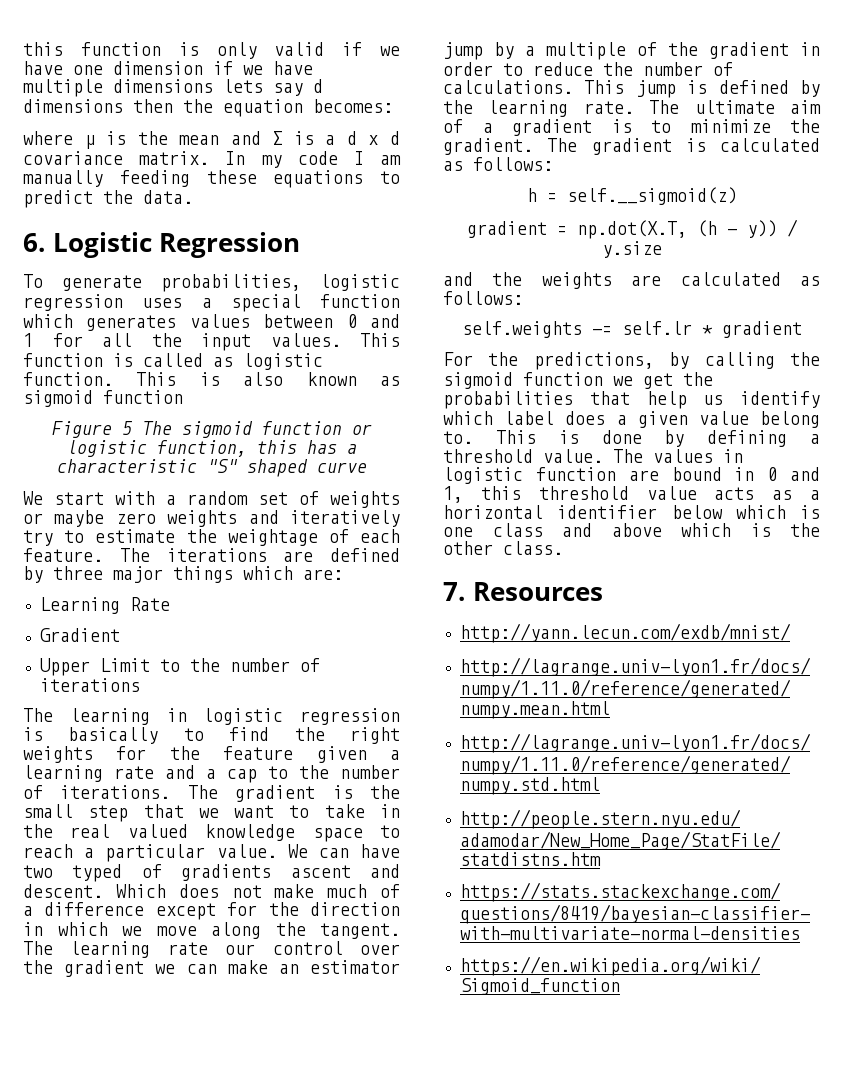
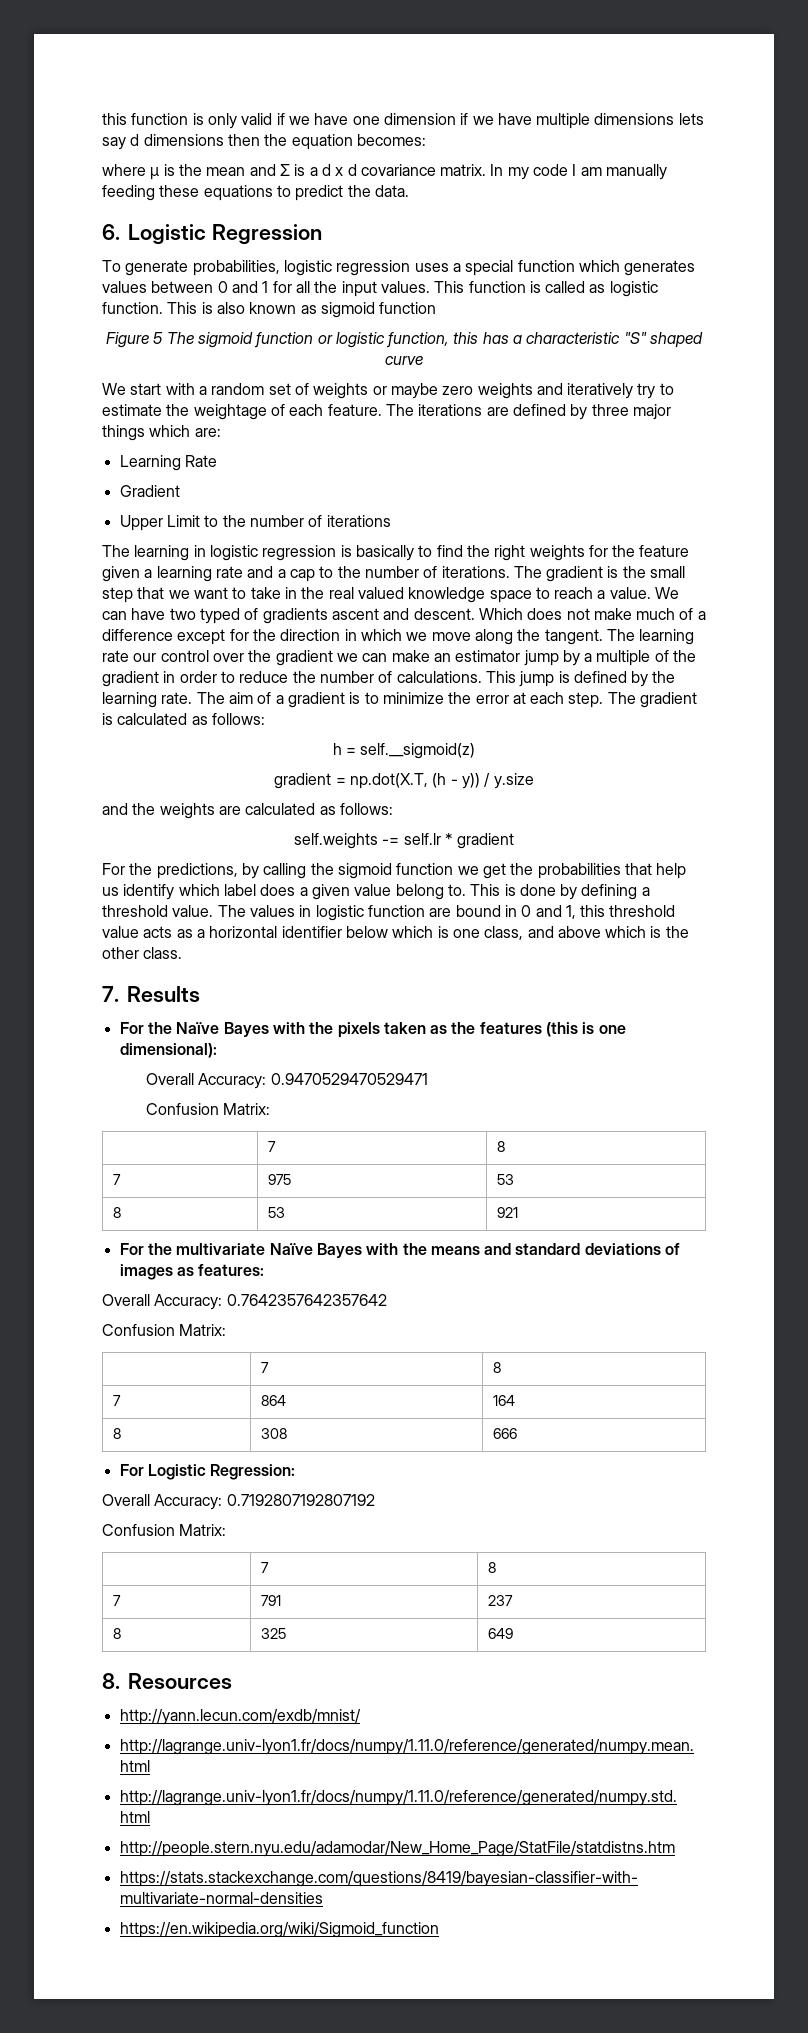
- The gradient is the small step that we want to take in the real valued knowledge space to reach a particular value.
+ The gradient is the small step that we want to take in the real valued knowledge space to reach a value.
- The ultimate aim of a gradient is to minimize the gradient.
+ The aim of a gradient is to minimize the error at each step.
- The values in logistic function are bound in 0 and 1, this threshold value acts as a horizontal identifier below which is one class and above which is the other class.
+ The values in logistic function are bound in 0 and 1, this threshold value acts as a horizontal identifier below which is one class, and above which is the other class.
- 7. Resources
+ 7. Results
+ For the Naïve Bayes with the pixels taken as the features (this is one dimensional):
+ Overall Accuracy: 0.9470529470529471
+ Confusion Matrix:
+ | 7 | 8
+ 7 | 975 | 53
+ 8 | 53 | 921
+ For the multivariate Naïve Bayes with the means and standard deviations of images as features:
+ Overall Accuracy: 0.7642357642357642
+ Confusion Matrix:
+ | 7 | 8
+ 7 | 864 | 164
+ 8 | 308 | 666
+ For Logistic Regression:
+ Overall Accuracy: 0.7192807192807192
+ Confusion Matrix:
+ | 7 | 8
+ 7 | 791 | 237
+ 8 | 325 | 649
+ 8. Resources

